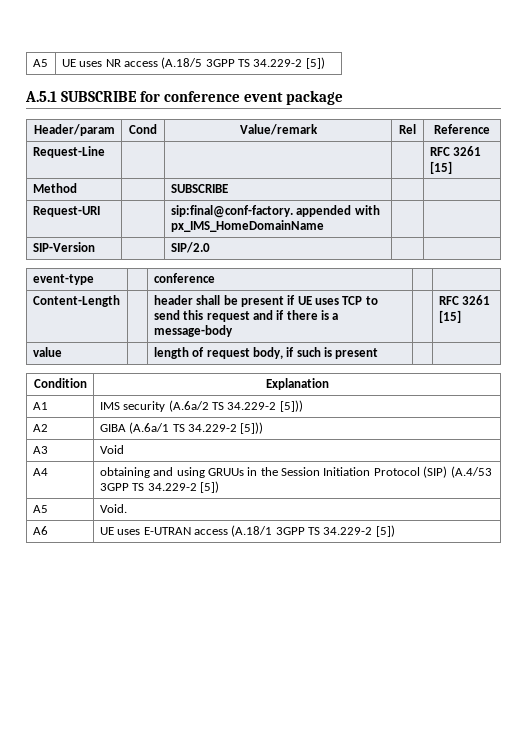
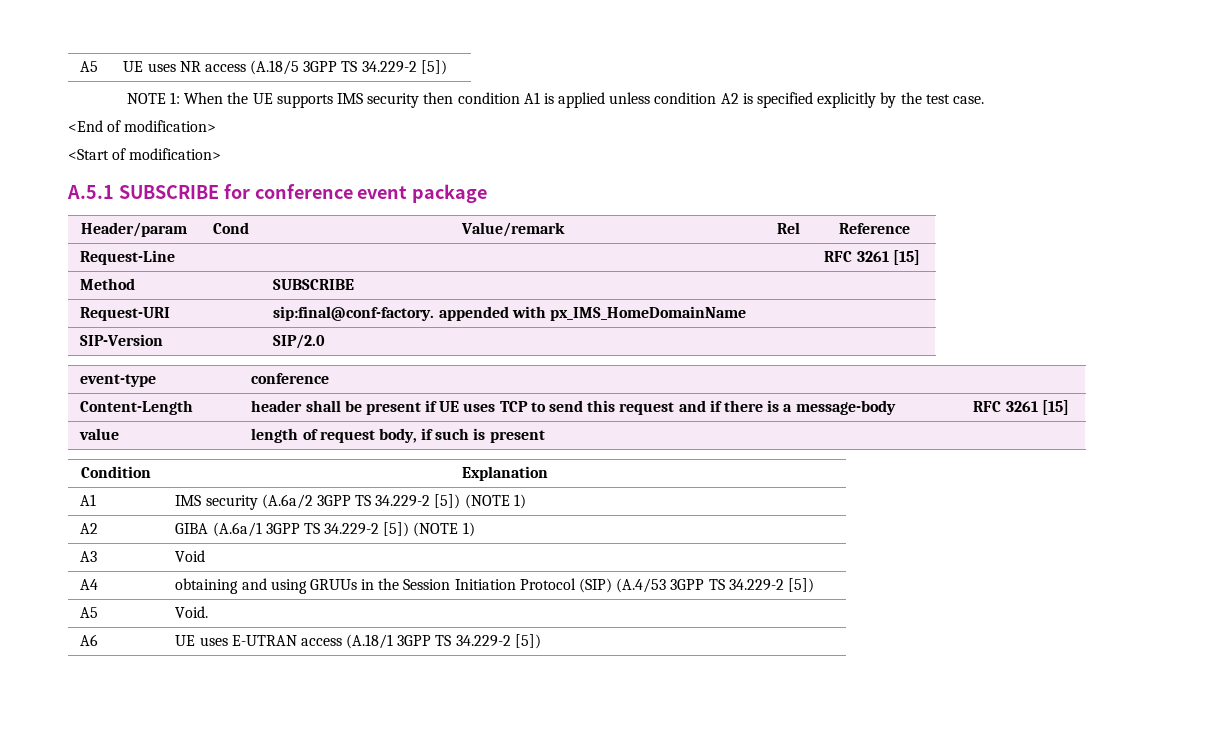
+ NOTE 1: When the UE supports IMS security then condition A1 is applied unless condition A2 is specified explicitly by the test case.
+ <End of modification>
+ <Start of modification>
- A1 | IMS security (A.6a/2 TS 34.229-2 [5]))
+ A1 | IMS security (A.6a/2 3GPP TS 34.229-2 [5]) (NOTE 1)
- A2 | GIBA (A.6a/1 TS 34.229-2 [5]))
+ A2 | GIBA (A.6a/1 3GPP TS 34.229-2 [5]) (NOTE 1)

